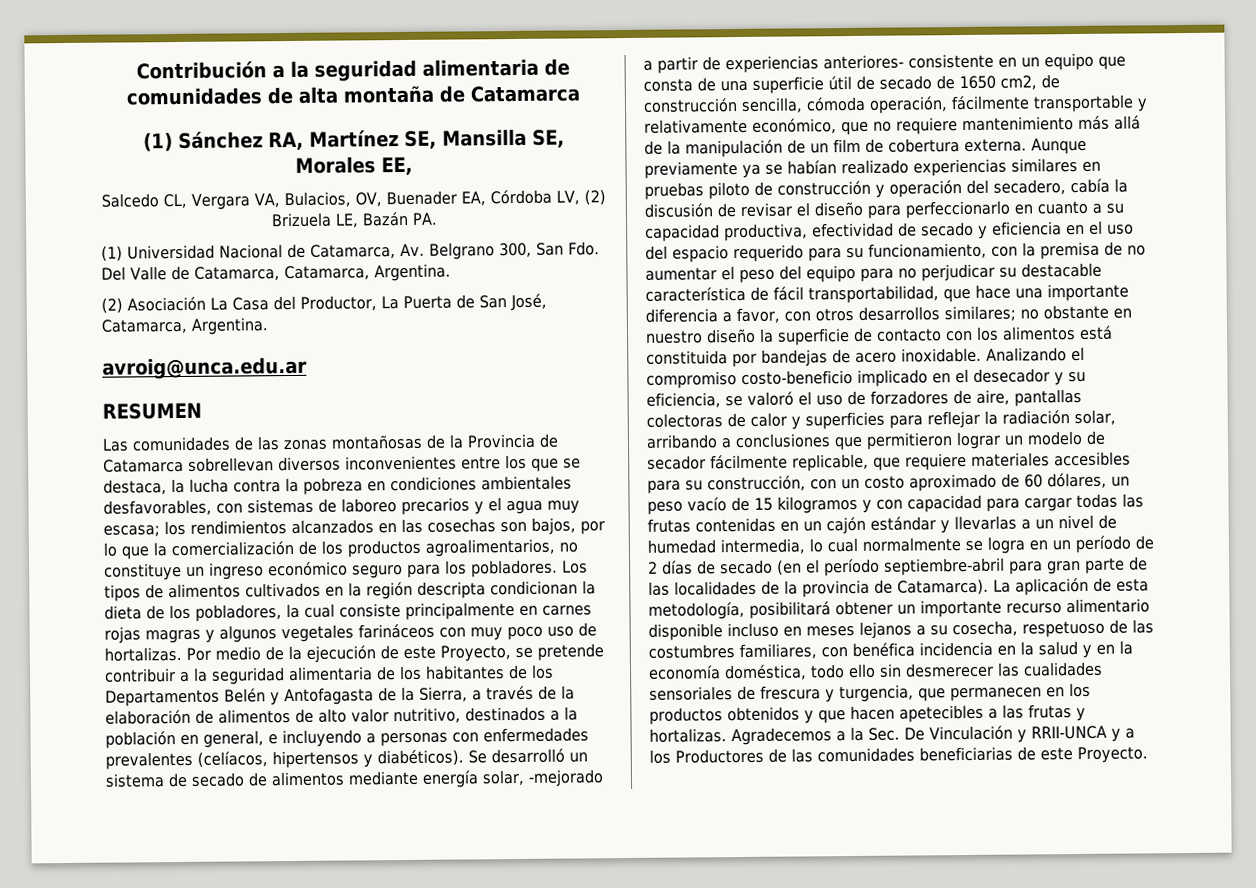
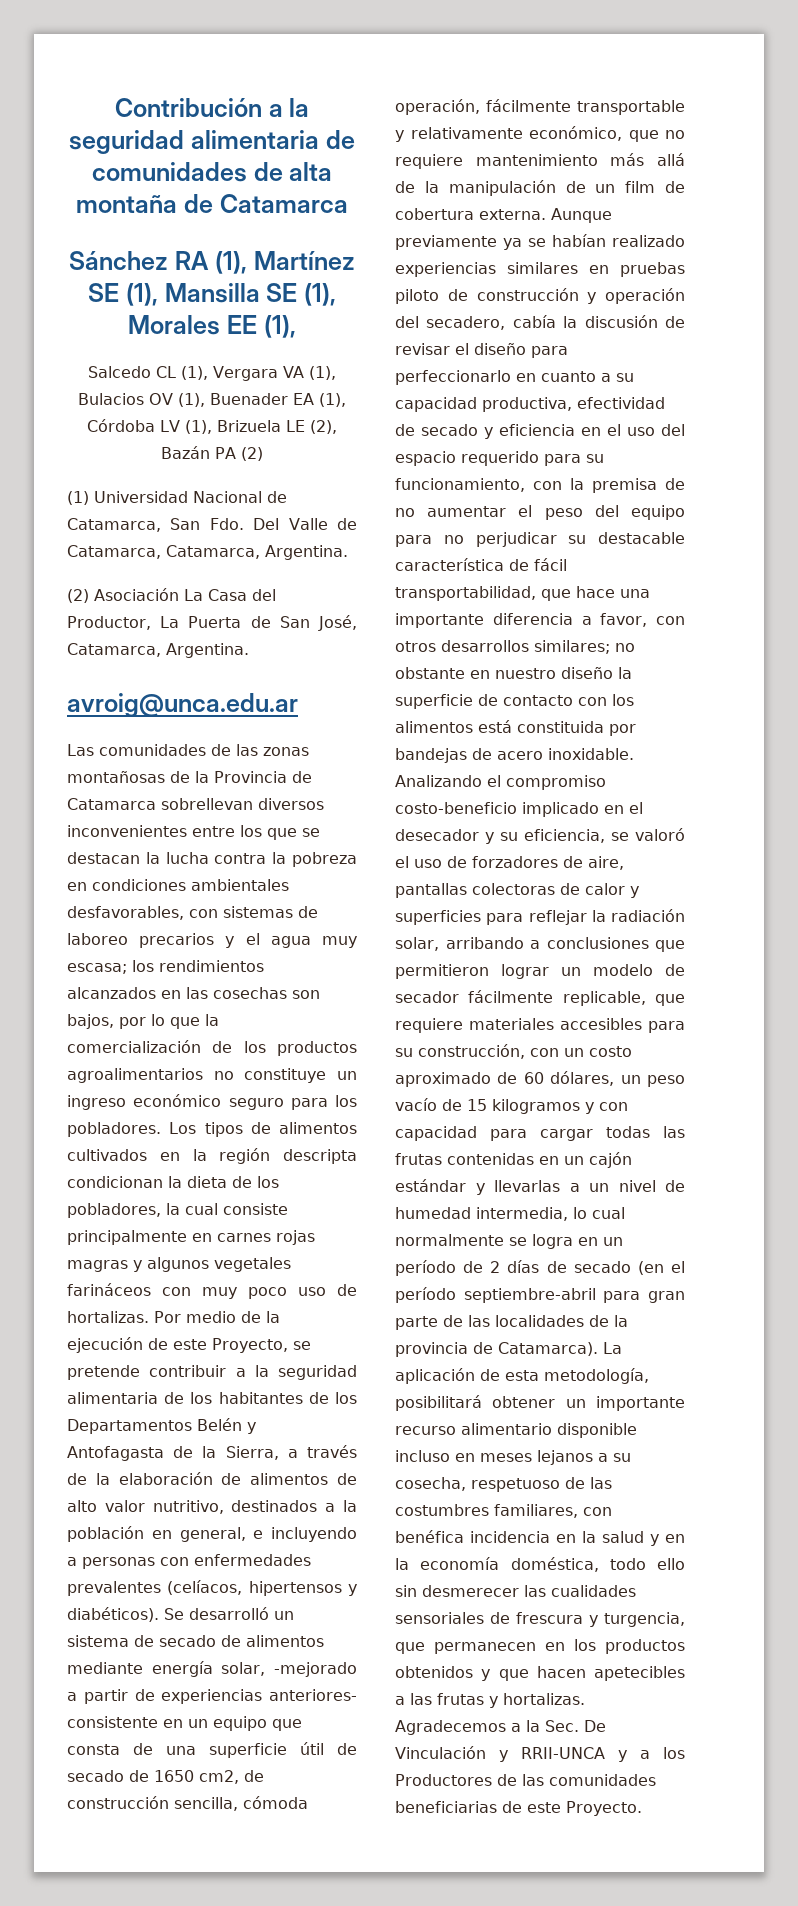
- (1) Sánchez RA, Martínez SE, Mansilla SE, Morales EE,
- Salcedo CL, Vergara VA, Bulacios, OV, Buenader EA, Córdoba LV, (2) Brizuela LE, Bazán PA.
+ Sánchez RA (1), Martínez SE (1), Mansilla SE (1), Morales EE (1),
+ Salcedo CL (1), Vergara VA (1), Bulacios OV (1), Buenader EA (1), Córdoba LV (1), Brizuela LE (2), Bazán PA (2)
- (1) Universidad Nacional de Catamarca, Av. Belgrano 300, San Fdo. Del Valle de Catamarca, Catamarca, Argentina.
+ (1) Universidad Nacional de Catamarca, San Fdo. Del Valle de Catamarca, Catamarca, Argentina.
- RESUMEN
- Las comunidades de las zonas montañosas de la Provincia de Catamarca sobrellevan diversos inconvenientes entre los que se destaca, la lucha contra la pobreza en condiciones ambientales desfavorables, con sistemas de laboreo precarios y el agua muy escasa;
+ Las comunidades de las zonas montañosas de la Provincia de Catamarca sobrellevan diversos inconvenientes entre los que se destacan la lucha contra la pobreza en condiciones ambientales desfavorables, con sistemas de laboreo precarios y el agua muy escasa;
- los rendimientos alcanzados en las cosechas son bajos, por lo que la comercialización de los productos agroalimentarios, no constituye un ingreso económico seguro para los pobladores.
+ los rendimientos alcanzados en las cosechas son bajos, por lo que la comercialización de los productos agroalimentarios no constituye un ingreso económico seguro para los pobladores.

